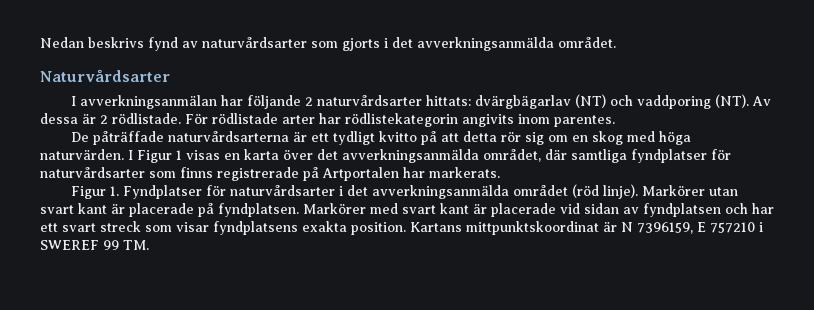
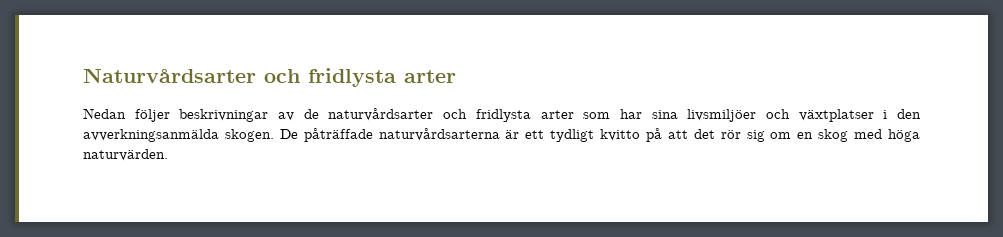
- Nedan beskrivs fynd av naturvårdsarter som gjorts i det avverkningsanmälda området.
- Naturvårdsarter
- I avverkningsanmälan har följande 2 naturvårdsarter hittats: dvärgbägarlav (NT) och vaddporing (NT). Av dessa är 2 rödlistade. För rödlistade arter har rödlistekategorin angivits inom parentes.
- De påträffade naturvårdsarterna är ett tydligt kvitto på att detta rör sig om en skog med höga naturvärden. I Figur 1 visas en karta över det avverkningsanmälda området, där samtliga fyndplatser för naturvårdsarter som finns registrerade på Artportalen har markerats.
- Figur 1. Fyndplatser för naturvårdsarter i det avverkningsanmälda området (röd linje). Markörer utan svart kant är placerade på fyndplatsen. Markörer med svart kant är placerade vid sidan av fyndplatsen och har ett svart streck som visar fyndplatsens exakta position. Kartans mittpunktskoordinat är N 7396159, E 757210 i SWEREF 99 TM.
+ Naturvårdsarter och fridlysta arter
+ Nedan följer beskrivningar av de naturvårdsarter och fridlysta arter som har sina livsmiljöer och växtplatser i den avverkningsanmälda skogen. De påträffade naturvårdsarterna är ett tydligt kvitto på att det rör sig om en skog med höga naturvärden.

